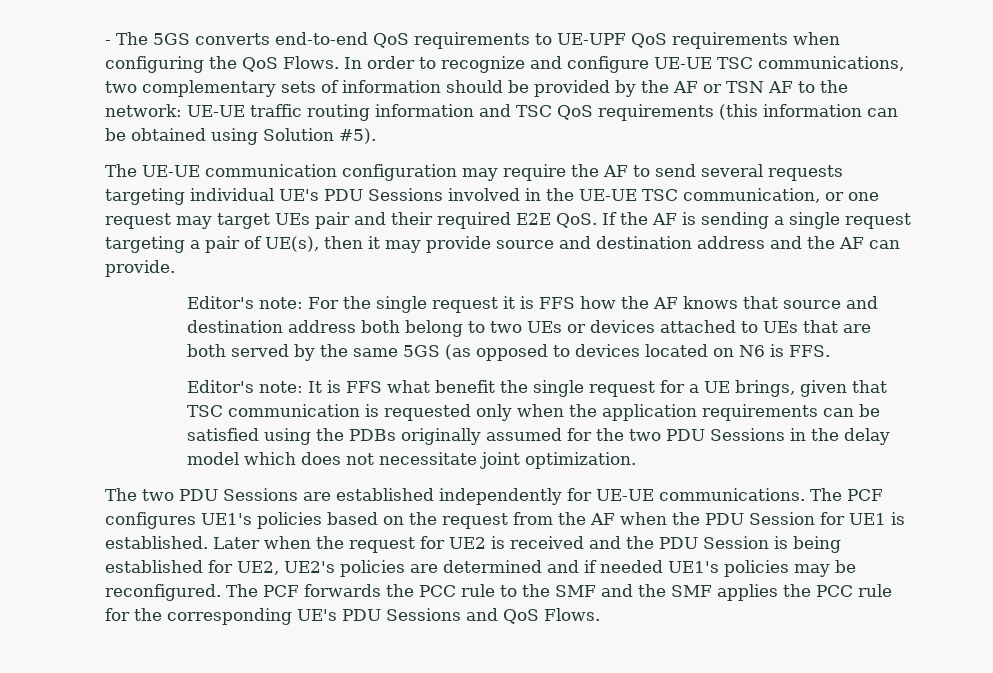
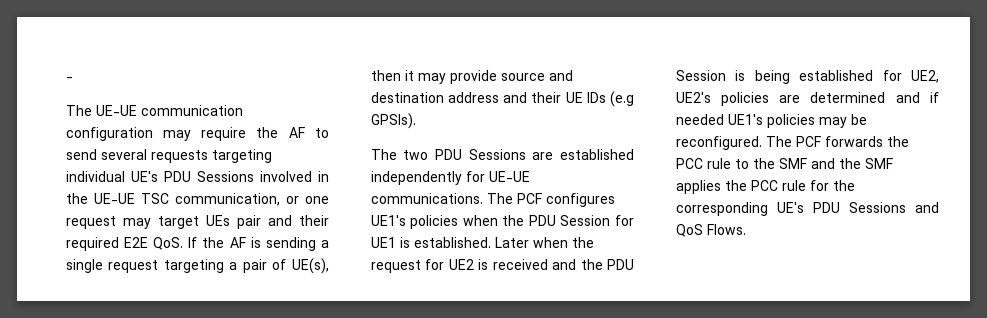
- - The 5GS converts end-to-end QoS requirements to UE-UPF QoS requirements when configuring the QoS Flows. In order to recognize and configure UE-UE TSC communications, two complementary sets of information should be provided by the AF or TSN AF to the network: UE-UE traffic routing information and TSC QoS requirements (this information can be obtained using Solution #5).
+ -
- The UE-UE communication configuration may require the AF to send several requests targeting individual UE's PDU Sessions involved in the UE-UE TSC communication, or one request may target UEs pair and their required E2E QoS. If the AF is sending a single request targeting a pair of UE(s), then it may provide source and destination address and the AF can provide.
- Editor's note: For the single request it is FFS how the AF knows that source and destination address both belong to two UEs or devices attached to UEs that are both served by the same 5GS (as opposed to devices located on N6 is FFS.
- Editor's note: It is FFS what benefit the single request for a UE brings, given that TSC communication is requested only when the application requirements can be satisfied using the PDBs originally assumed for the two PDU Sessions in the delay model which does not necessitate joint optimization.
+ The UE-UE communication configuration may require the AF to send several requests targeting individual UE's PDU Sessions involved in the UE-UE TSC communication, or one request may target UEs pair and their required E2E QoS. If the AF is sending a single request targeting a pair of UE(s), then it may provide source and destination address and their UE IDs (e.g GPSIs).
- The PCF configures UE1's policies based on the request from the AF when the PDU Session for UE1 is established.
+ The PCF configures UE1's policies when the PDU Session for UE1 is established.

